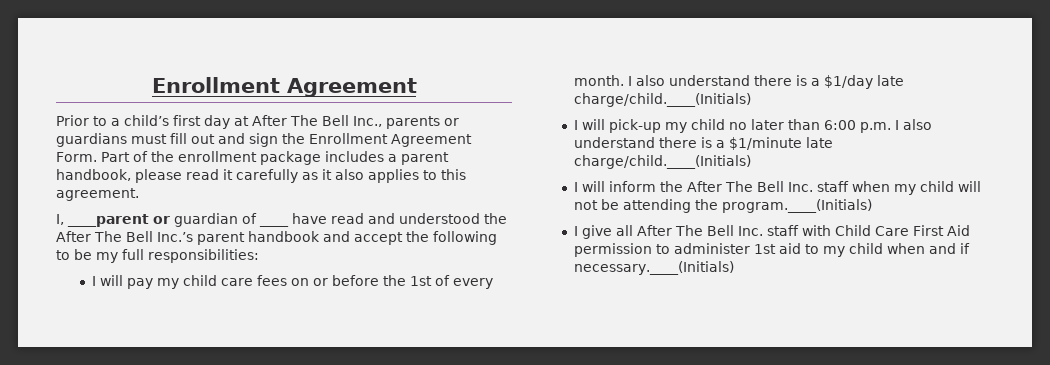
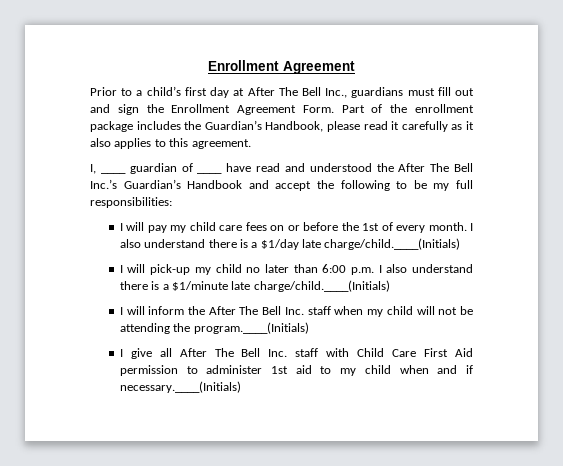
- Prior to a child’s first day at After The Bell Inc., parents or guardians must fill out and sign the Enrollment Agreement Form.
+ Prior to a child’s first day at After The Bell Inc., guardians must fill out and sign the Enrollment Agreement Form.
- Part of the enrollment package includes a parent handbook, please read it carefully as it also applies to this agreement.
+ Part of the enrollment package includes the Guardian’s Handbook, please read it carefully as it also applies to this agreement.
- I, ____parent or guardian of ____ have read and understood the After The Bell Inc.’s parent handbook and accept the following to be my full responsibilities:
+ I, ____ guardian of ____ have read and understood the After The Bell Inc.’s Guardian’s Handbook and accept the following to be my full responsibilities:

